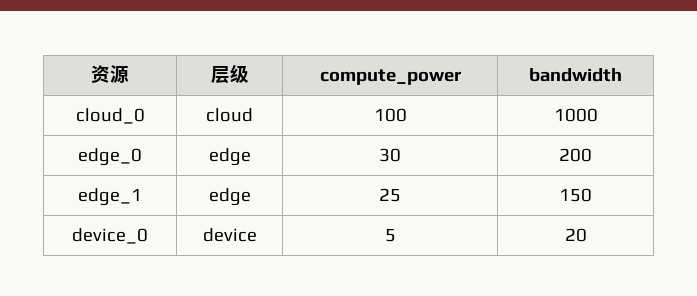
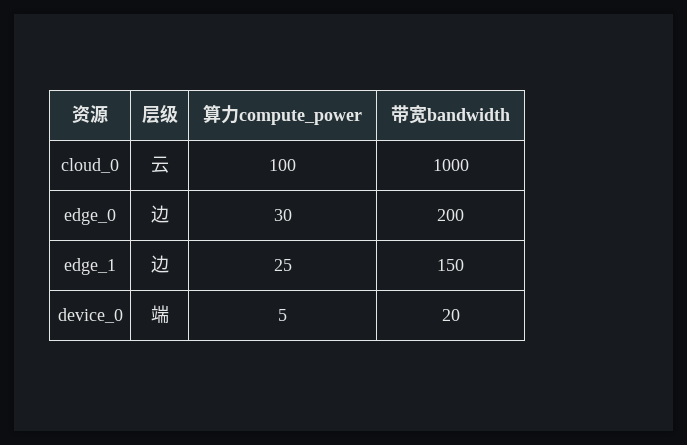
- 资源 | 层级 | compute_power | bandwidth
+ 资源 | 层级 | 算力compute_power | 带宽bandwidth
- cloud_0 | cloud | 100 | 1000
+ cloud_0 | 云 | 100 | 1000
- edge_0 | edge | 30 | 200
+ edge_0 | 边 | 30 | 200
- edge_1 | edge | 25 | 150
+ edge_1 | 边 | 25 | 150
- device_0 | device | 5 | 20
+ device_0 | 端 | 5 | 20

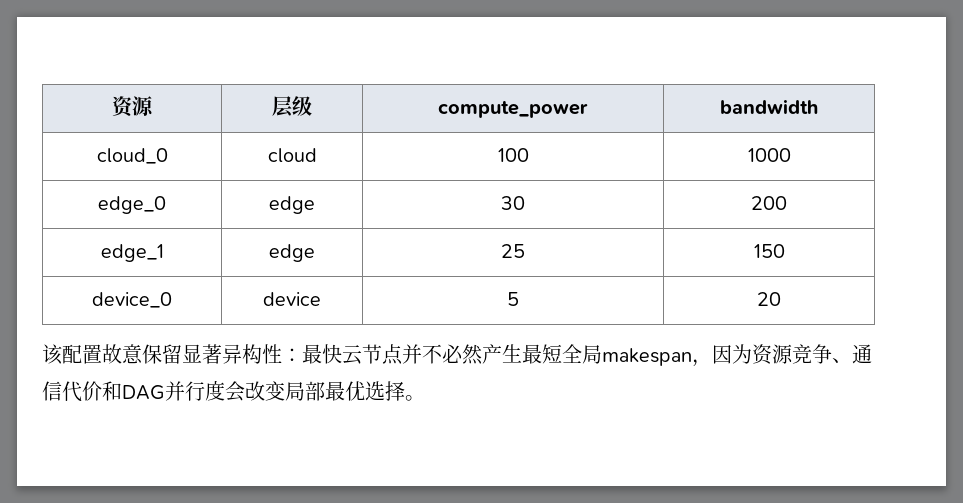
- 资源 | 层级 | 算力compute_power | 带宽bandwidth
+ 资源 | 层级 | compute_power | bandwidth
- cloud_0 | 云 | 100 | 1000
+ cloud_0 | cloud | 100 | 1000
- edge_0 | 边 | 30 | 200
+ edge_0 | edge | 30 | 200
- edge_1 | 边 | 25 | 150
+ edge_1 | edge | 25 | 150
- device_0 | 端 | 5 | 20
+ device_0 | device | 5 | 20
+ 该配置故意保留显著异构性：最快云节点并不必然产生最短全局makespan，因为资源竞争、通信代价和DAG并行度会改变局部最优选择。

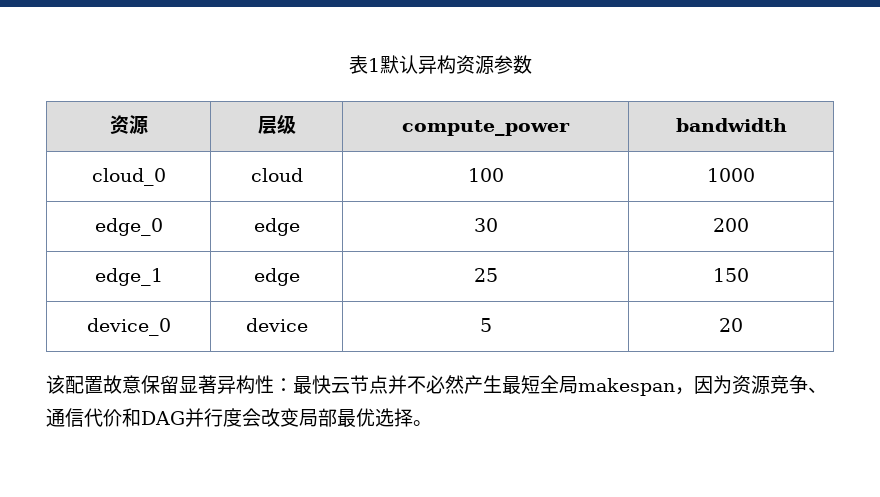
+ 表1默认异构资源参数

